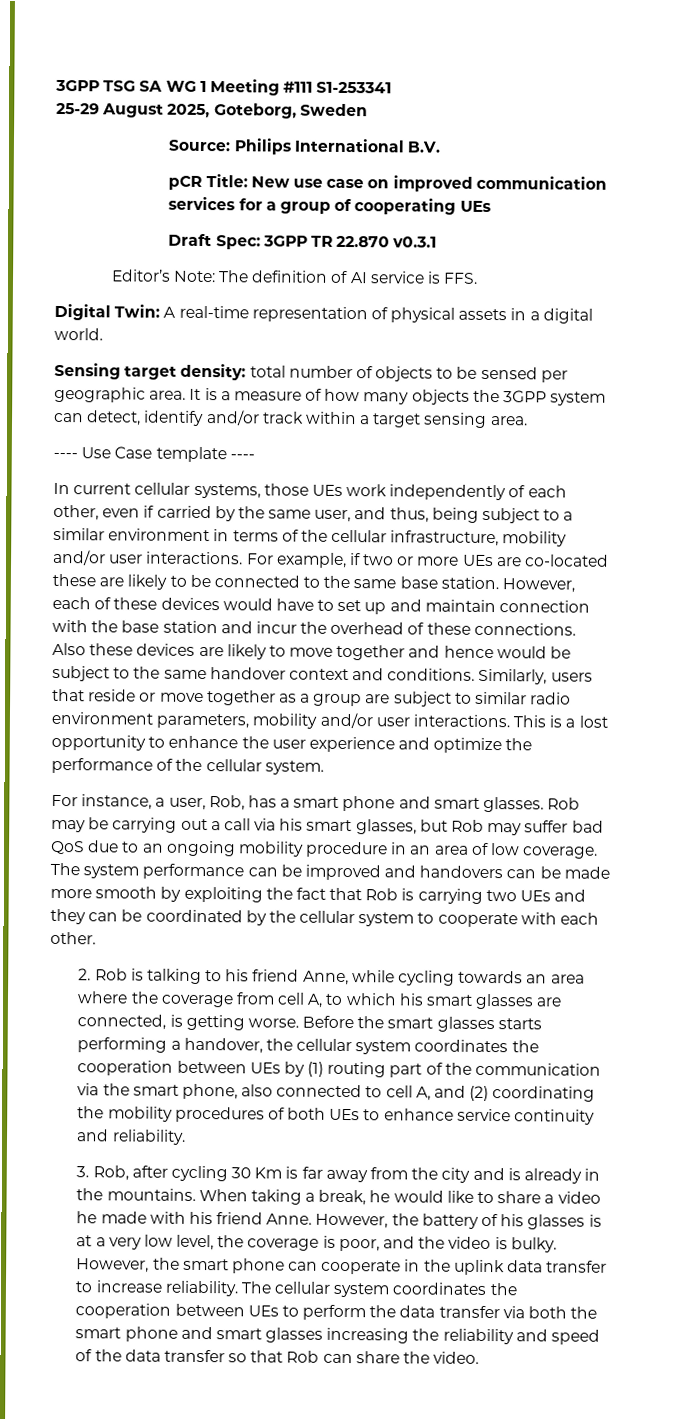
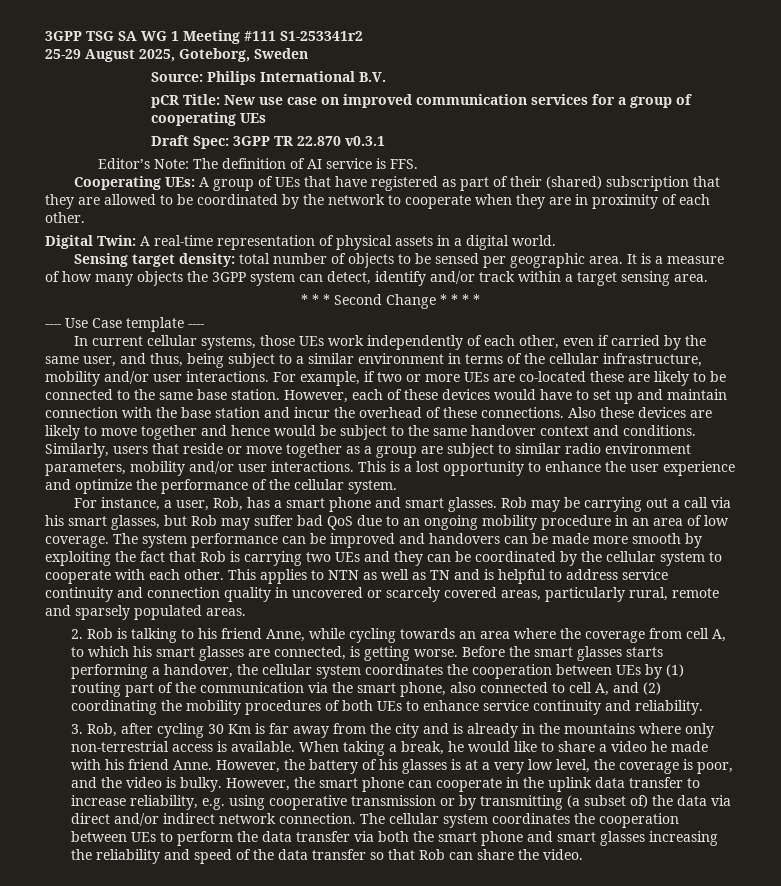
- 3GPP TSG SA WG 1 Meeting #111 S1-253341
+ 3GPP TSG SA WG 1 Meeting #111 S1-253341r2
+ Cooperating UEs: A group of UEs that have registered as part of their (shared) subscription that they are allowed to be coordinated by the network to cooperate when they are in proximity of each other.
+ * * * Second Change * * * *
+ This applies to NTN as well as TN and is helpful to address service continuity and connection quality in uncovered or scarcely covered areas, particularly rural, remote and sparsely populated areas.
- 3. Rob, after cycling 30 Km is far away from the city and is already in the mountains.
+ 3. Rob, after cycling 30 Km is far away from the city and is already in the mountains where only non-terrestrial access is available.
- However, the smart phone can cooperate in the uplink data transfer to increase reliability.
+ However, the smart phone can cooperate in the uplink data transfer to increase reliability, e.g. using cooperative transmission or by transmitting (a subset of) the data via direct and/or indirect network connection.

